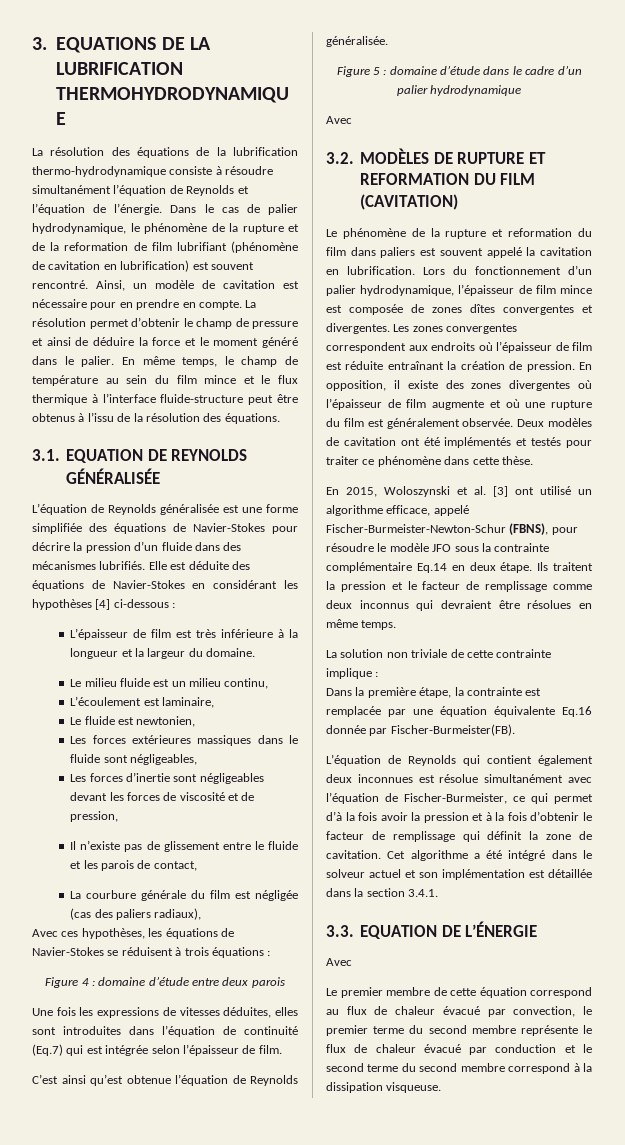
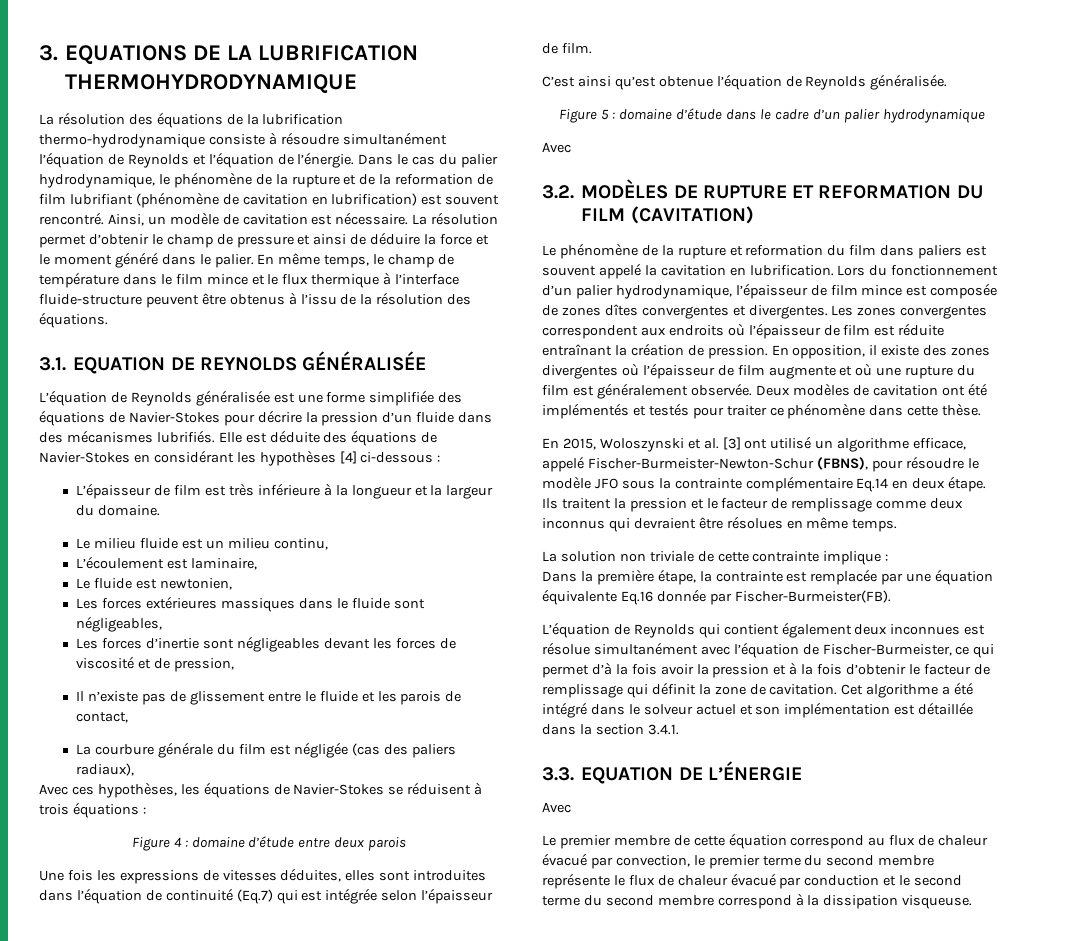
- Dans le cas de palier hydrodynamique, le phénomène de la rupture et de la reformation de film lubrifiant (phénomène de cavitation en lubrification) est souvent rencontré.
+ Dans le cas du palier hydrodynamique, le phénomène de la rupture et de la reformation de film lubrifiant (phénomène de cavitation en lubrification) est souvent rencontré.
- Ainsi, un modèle de cavitation est nécessaire pour en prendre en compte.
+ Ainsi, un modèle de cavitation est nécessaire.
- En même temps, le champ de température au sein du film mince et le flux thermique à l’interface fluide-structure peut être obtenus à l’issu de la résolution des équations.
+ En même temps, le champ de température dans le film mince et le flux thermique à l’interface fluide-structure peuvent être obtenus à l’issu de la résolution des équations.

